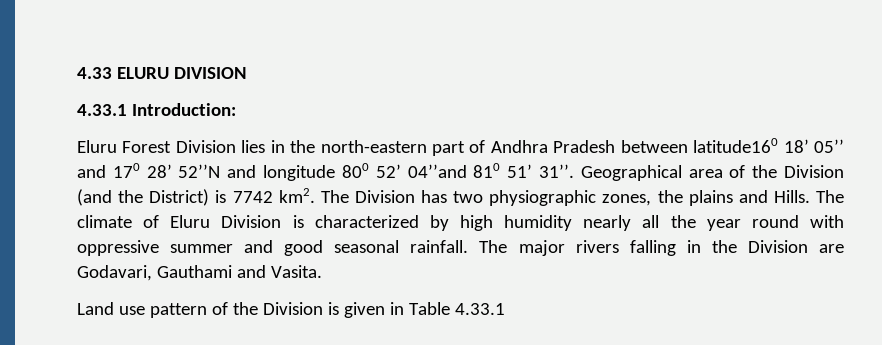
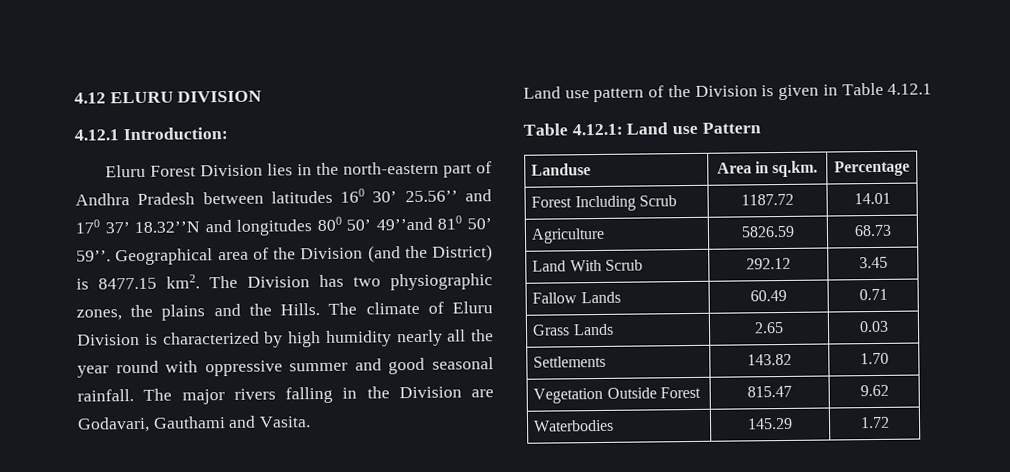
- 4.33 ELURU DIVISION
+ 4.12 ELURU DIVISION
- 4.33.1 Introduction:
+ 4.12.1 Introduction:
- Eluru Forest Division lies in the north-eastern part of Andhra Pradesh between latitude160 18’ 05’’ and 170 28’ 52’’N and longitude 800 52’ 04’’and 810 51’ 31’’.
+ Eluru Forest Division lies in the north-eastern part of Andhra Pradesh between latitudes 160 30’ 25.56’’ and 170 37’ 18.32’’N and longitudes 800 50’ 49’’and 810 50’ 59’’.
- Geographical area of the Division (and the District) is 7742 km2.
+ Geographical area of the Division (and the District) is 8477.15 km2.
- The Division has two physiographic zones, the plains and Hills.
+ The Division has two physiographic zones, the plains and the Hills.
- Land use pattern of the Division is given in Table 4.33.1
+ Land use pattern of the Division is given in Table 4.12.1
+ Table 4.12.1: Land use Pattern
+ Landuse | Area in sq.km. | Percentage
+ Forest Including Scrub | 1187.72 | 14.01
+ Agriculture | 5826.59 | 68.73
+ Land With Scrub | 292.12 | 3.45
+ Fallow Lands | 60.49 | 0.71
+ Grass Lands | 2.65 | 0.03
+ Settlements | 143.82 | 1.70
+ Vegetation Outside Forest | 815.47 | 9.62
+ Waterbodies | 145.29 | 1.72

